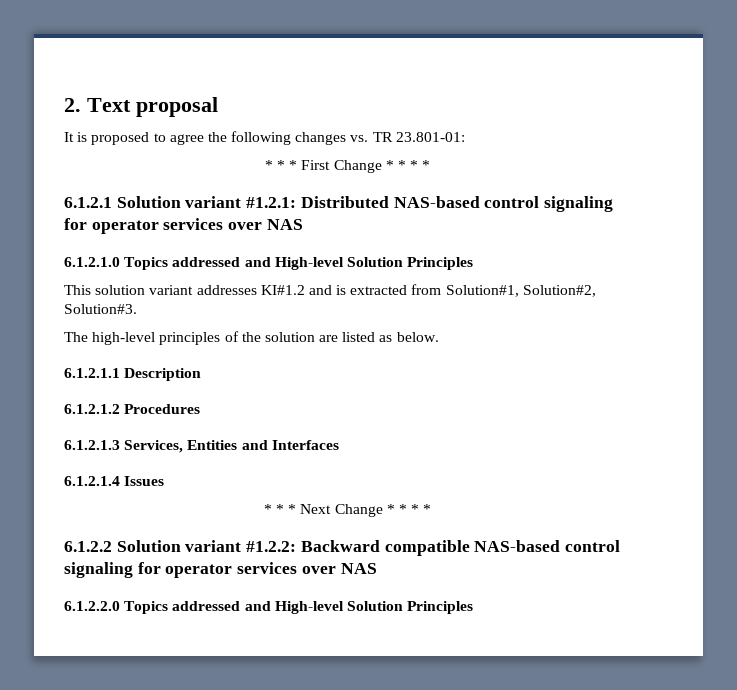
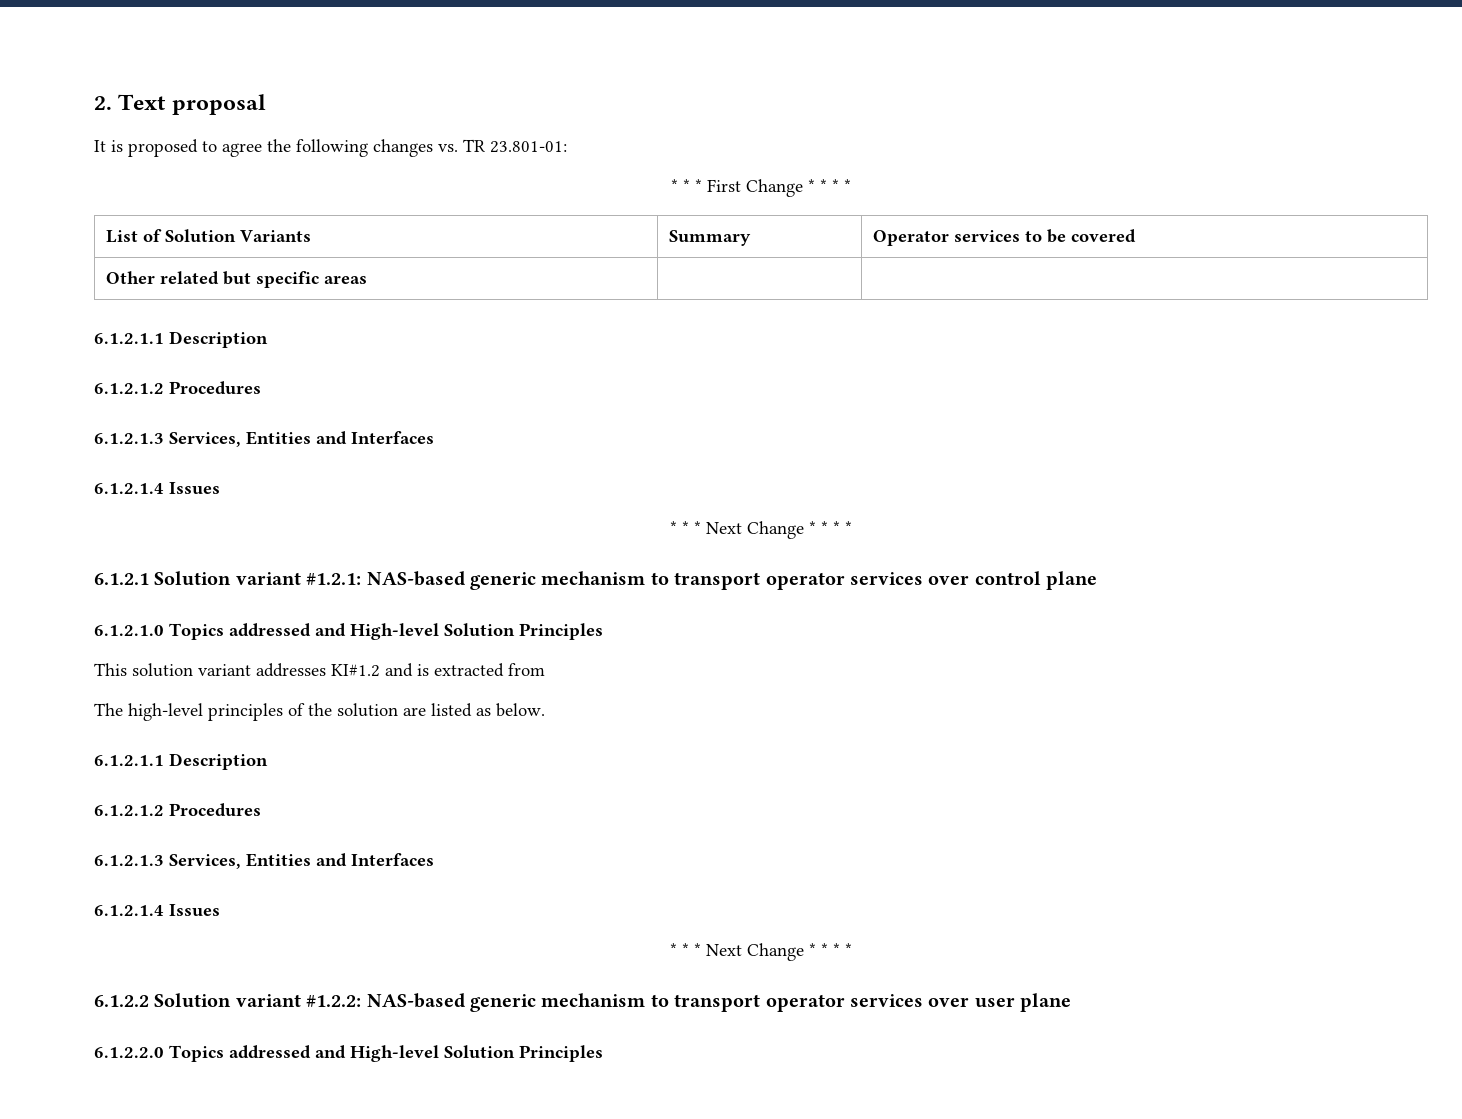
+ List of Solution Variants | Summary | Operator services to be covered
+ Other related but specific areas | |
+ 6.1.2.1.1 Description
+ 6.1.2.1.2 Procedures
+ 6.1.2.1.3 Services, Entities and Interfaces
+ 6.1.2.1.4 Issues
+ * * * Next Change * * * *
- 6.1.2.1 Solution variant #1.2.1: Distributed NAS-based control signaling for operator services over NAS
+ 6.1.2.1 Solution variant #1.2.1: NAS-based generic mechanism to transport operator services over control plane
- This solution variant addresses KI#1.2 and is extracted from Solution#1, Solution#2, Solution#3.
+ This solution variant addresses KI#1.2 and is extracted from
- 6.1.2.2 Solution variant #1.2.2: Backward compatible NAS-based control signaling for operator services over NAS
+ 6.1.2.2 Solution variant #1.2.2: NAS-based generic mechanism to transport operator services over user plane

